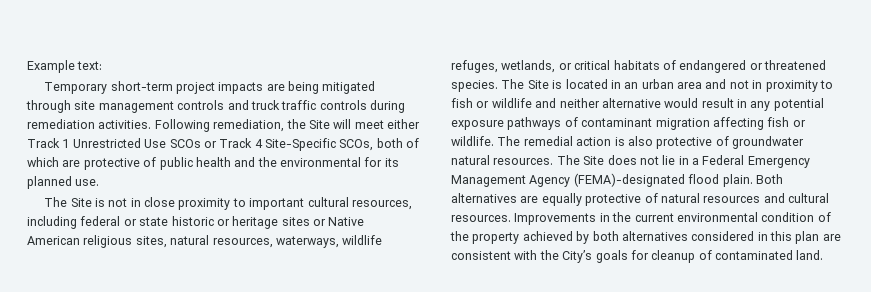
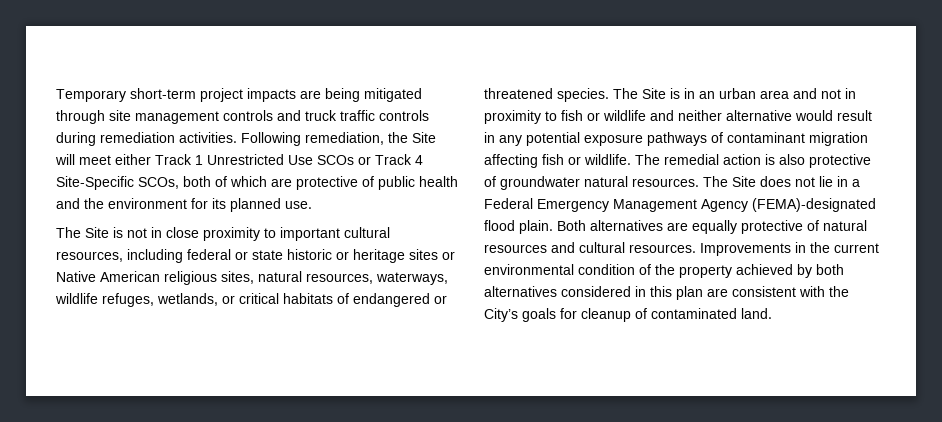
- Example text:
- Following remediation, the Site will meet either Track 1 Unrestricted Use SCOs or Track 4 Site-Specific SCOs, both of which are protective of public health and the environmental for its planned use.
+ Following remediation, the Site will meet either Track 1 Unrestricted Use SCOs or Track 4 Site-Specific SCOs, both of which are protective of public health and the environment for its planned use.
- The Site is located in an urban area and not in proximity to fish or wildlife and neither alternative would result in any potential exposure pathways of contaminant migration affecting fish or wildlife.
+ The Site is in an urban area and not in proximity to fish or wildlife and neither alternative would result in any potential exposure pathways of contaminant migration affecting fish or wildlife.

